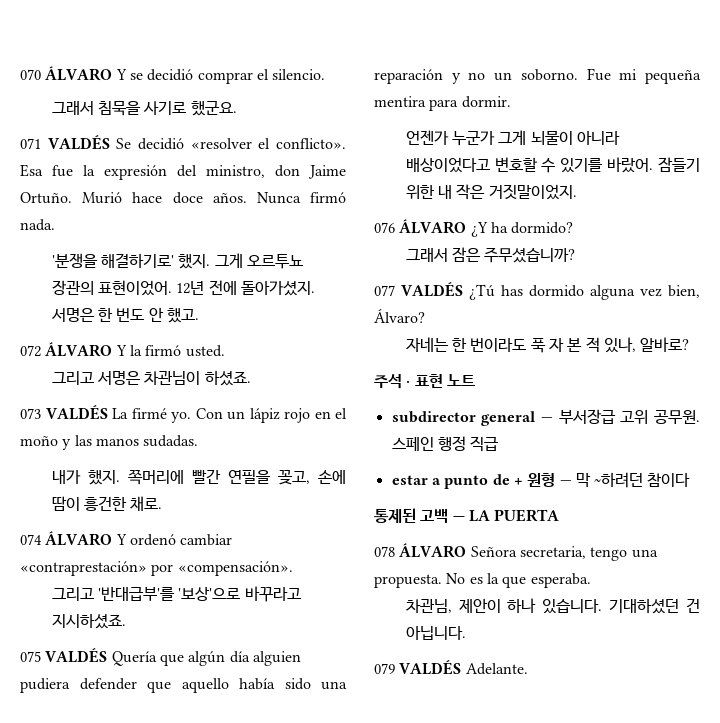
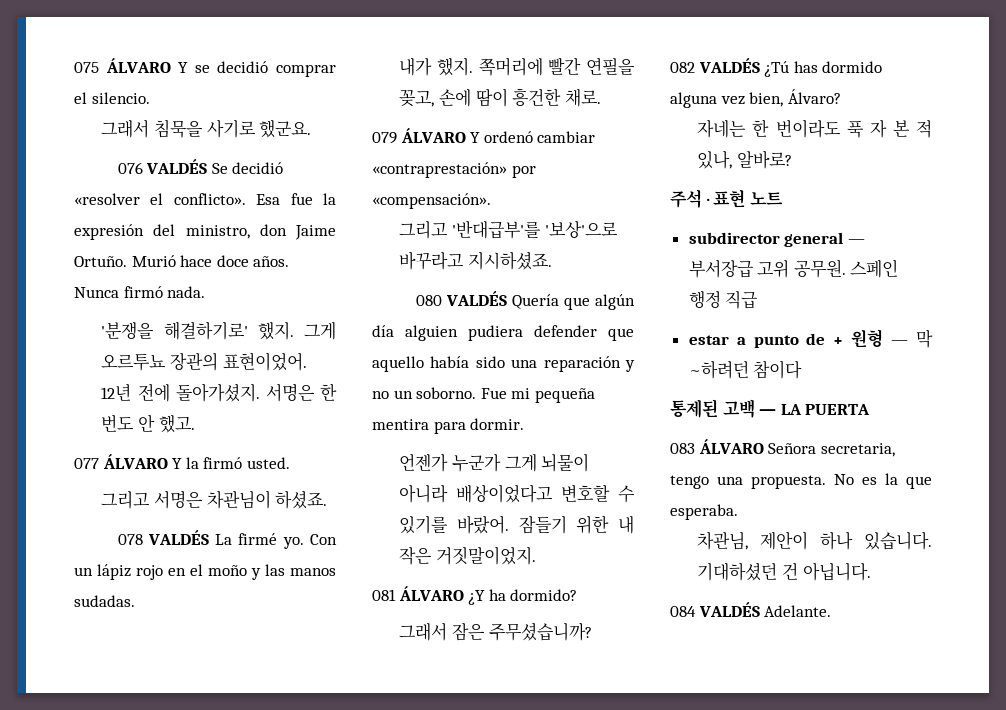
- 070 ÁLVARO Y se decidió comprar el silencio.
+ 075 ÁLVARO Y se decidió comprar el silencio.
- 071 VALDÉS Se decidió «resolver el conflicto».
+ 076 VALDÉS Se decidió «resolver el conflicto».
- 072 ÁLVARO Y la firmó usted.
+ 077 ÁLVARO Y la firmó usted.
- 073 VALDÉS La firmé yo.
+ 078 VALDÉS La firmé yo.
- 074 ÁLVARO Y ordenó cambiar «contraprestación» por «compensación».
+ 079 ÁLVARO Y ordenó cambiar «contraprestación» por «compensación».
- 075 VALDÉS Quería que algún día alguien pudiera defender que aquello había sido una reparación y no un soborno.
+ 080 VALDÉS Quería que algún día alguien pudiera defender que aquello había sido una reparación y no un soborno.
- 076 ÁLVARO ¿Y ha dormido?
+ 081 ÁLVARO ¿Y ha dormido?
- 077 VALDÉS ¿Tú has dormido alguna vez bien, Álvaro?
+ 082 VALDÉS ¿Tú has dormido alguna vez bien, Álvaro?
- 078 ÁLVARO Señora secretaria, tengo una propuesta.
+ 083 ÁLVARO Señora secretaria, tengo una propuesta.
- 079 VALDÉS Adelante.
+ 084 VALDÉS Adelante.

